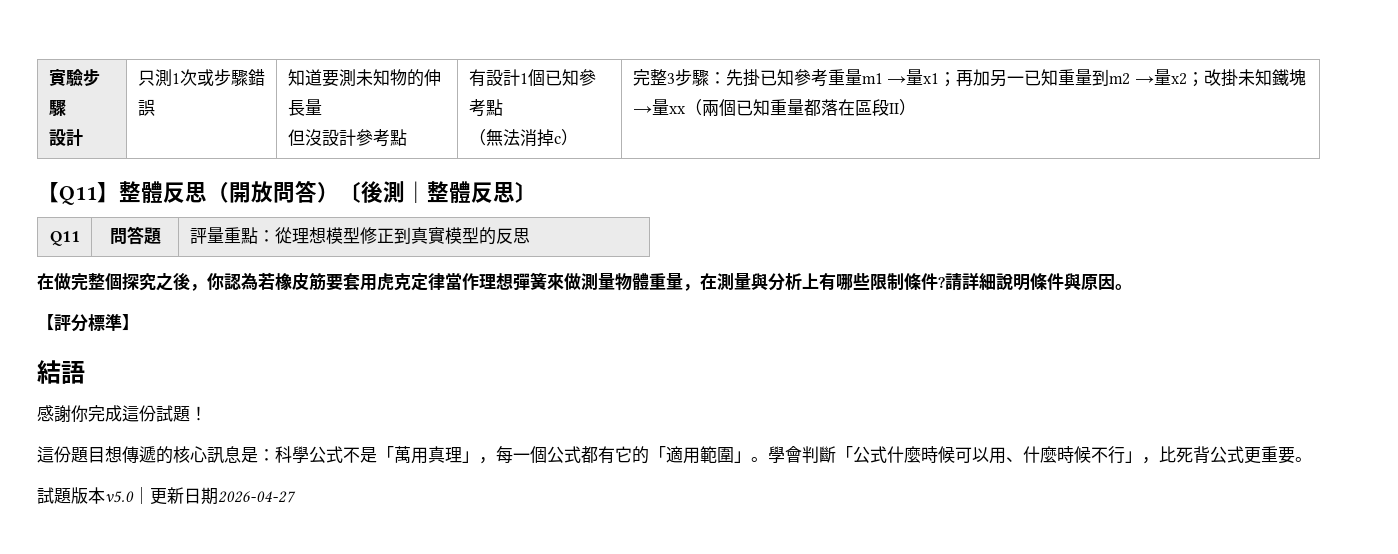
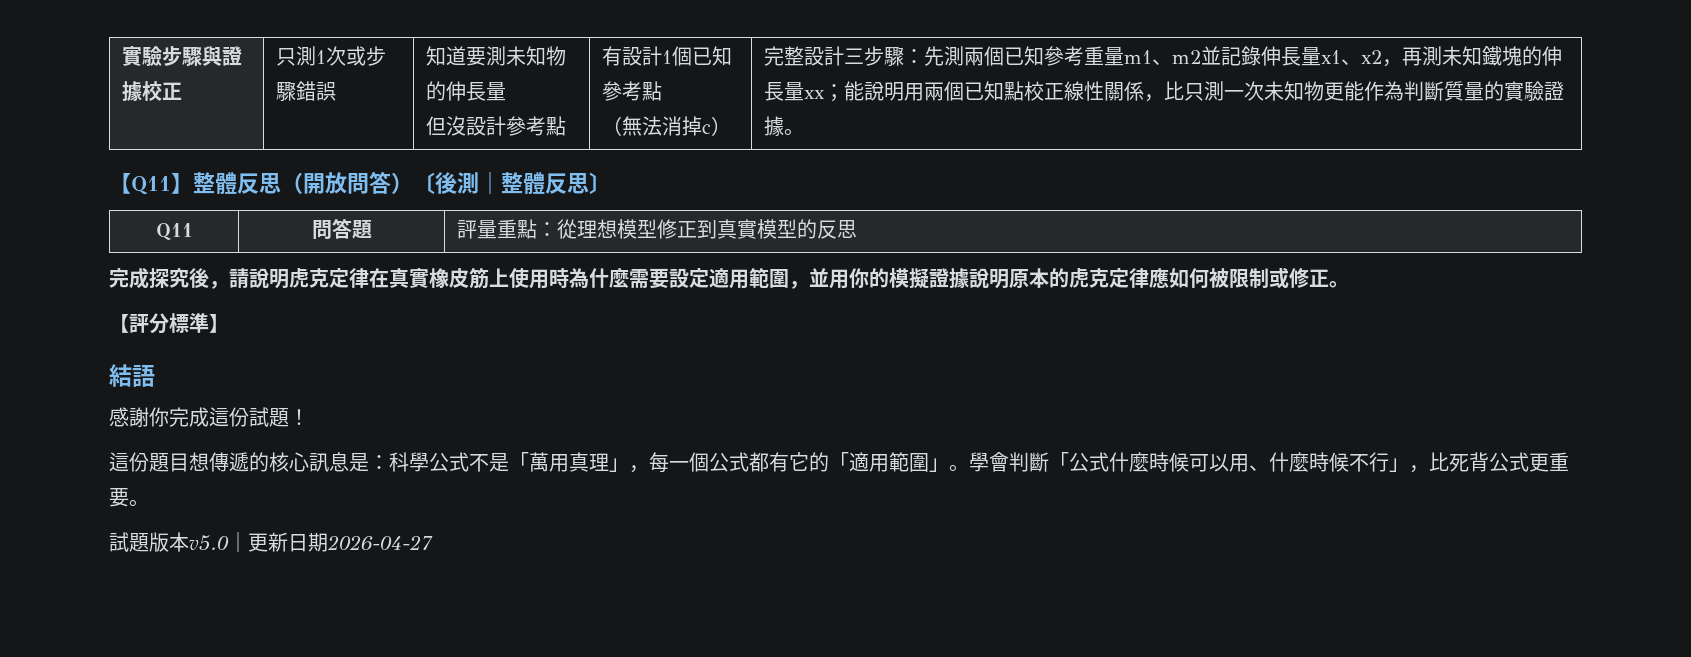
- 實驗步驟
- 設計
+ 實驗步驟與證據校正
- 完整3步驟：先掛已知參考重量m1 →量x1；再加另一已知重量到m2 →量x2；改掛未知鐵塊→量xx（兩個已知重量都落在區段II）
+ 完整設計三步驟：先測兩個已知參考重量m1、m2並記錄伸長量x1、x2，再測未知鐵塊的伸長量xx；能說明用兩個已知點校正線性關係，比只測一次未知物更能作為判斷質量的實驗證據。
- 在做完整個探究之後，你認為若橡皮筋要套用虎克定律當作理想彈簧來做測量物體重量，在測量與分析上有哪些限制條件?請詳細說明條件與原因。
+ 完成探究後，請說明虎克定律在真實橡皮筋上使用時為什麼需要設定適用範圍，並用你的模擬證據說明原本的虎克定律應如何被限制或修正。

